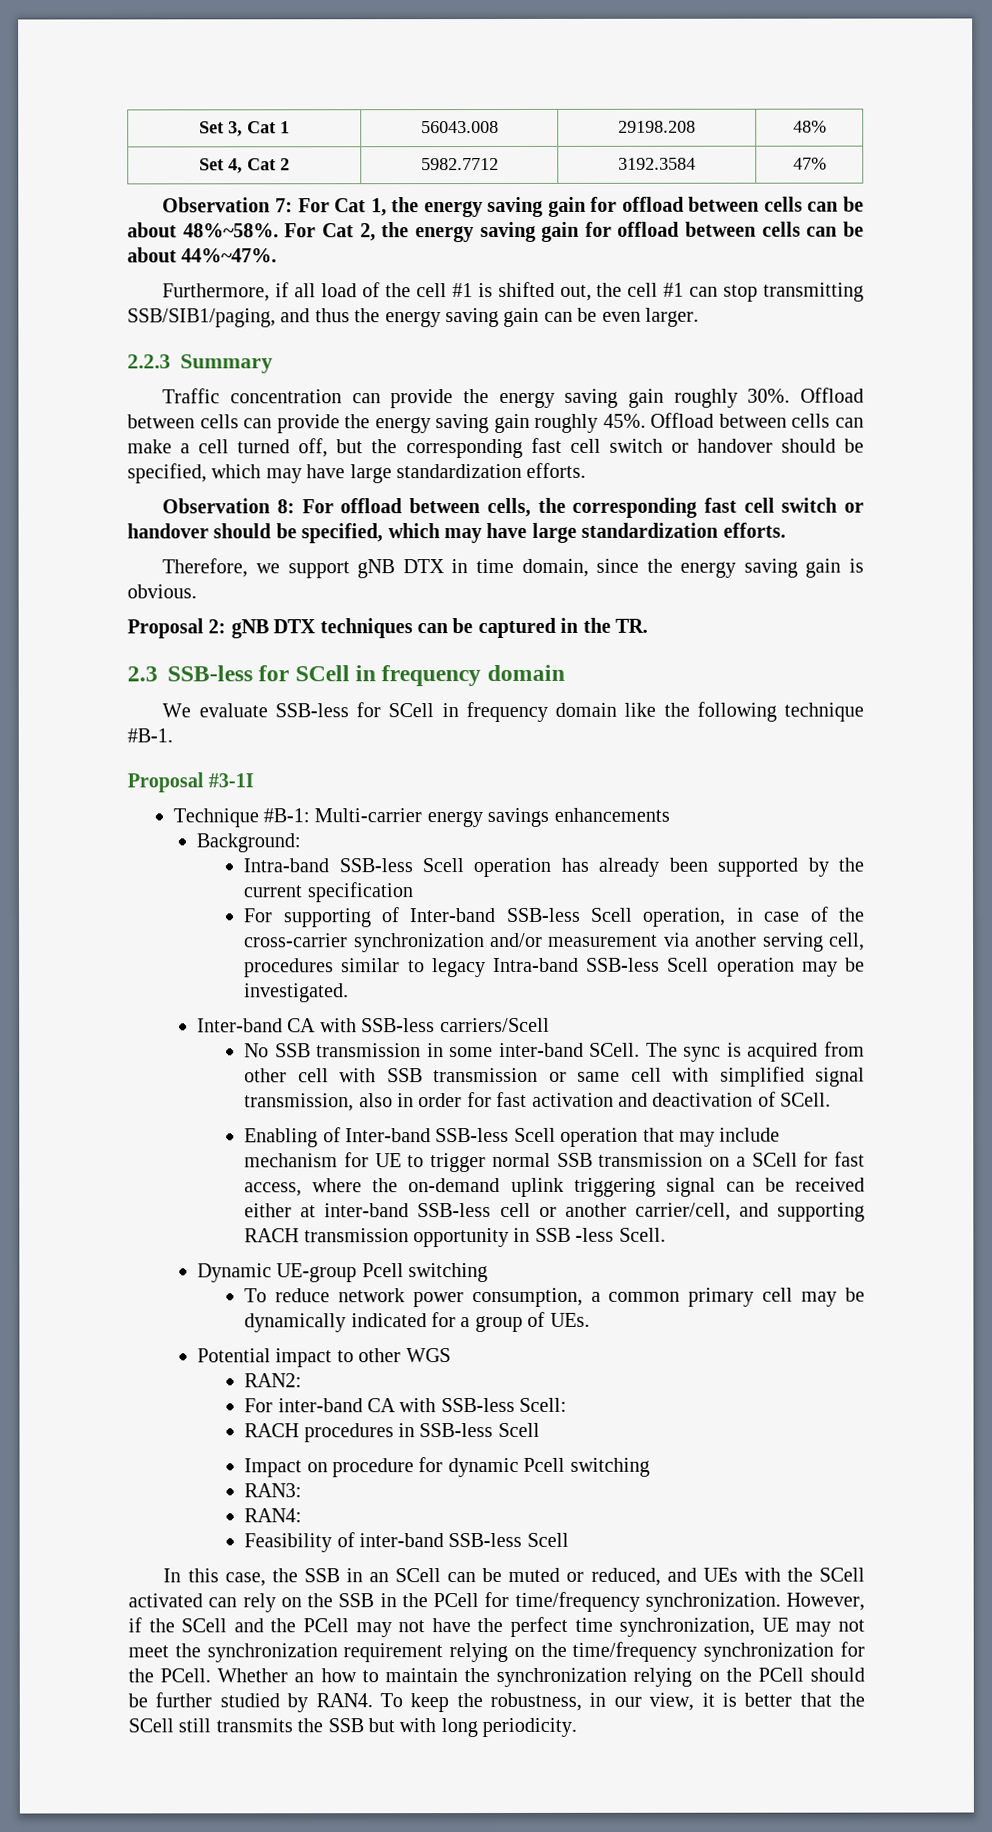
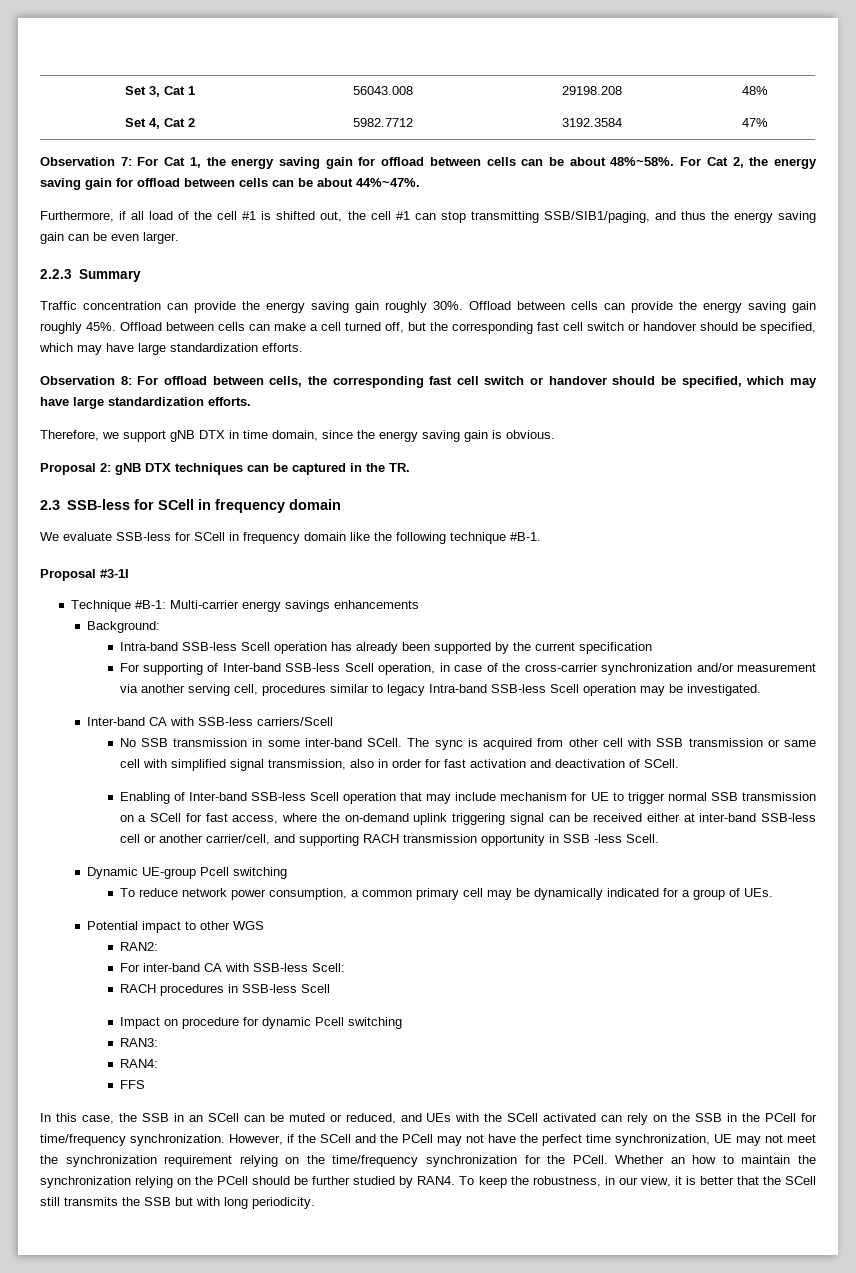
- Feasibility of inter-band SSB-less Scell
+ FFS

